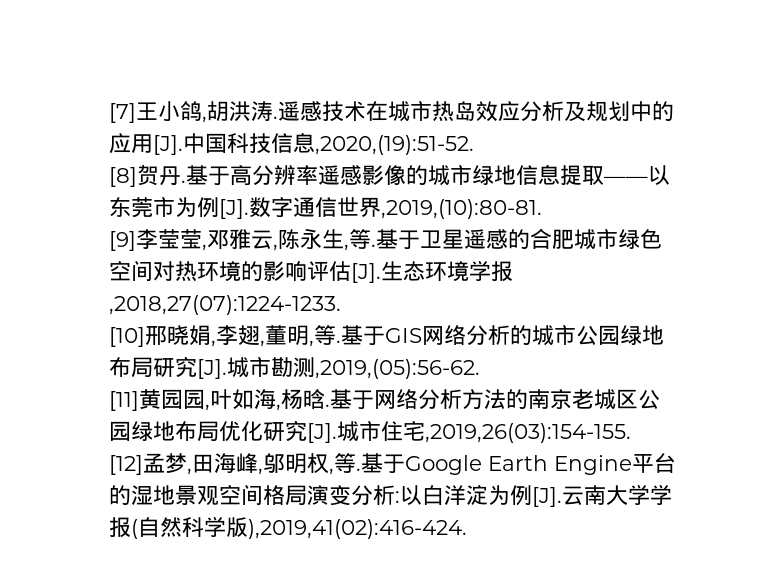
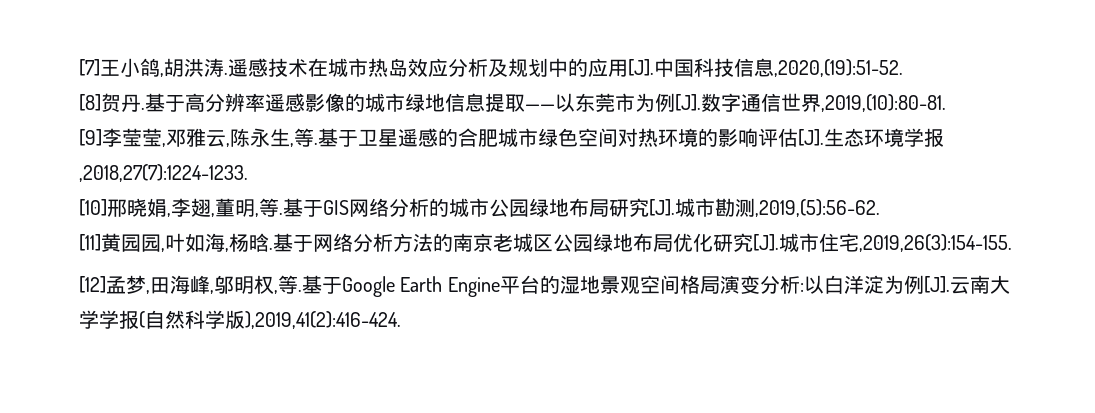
- 基于卫星遥感的合肥城市绿色空间对热环境的影响评估[J].生态环境学报,2018,27(07):1224-1233.
+ 基于卫星遥感的合肥城市绿色空间对热环境的影响评估[J].生态环境学报,2018,27(7):1224-1233.
- 基于GIS网络分析的城市公园绿地布局研究[J].城市勘测,2019,(05):56-62.
+ 基于GIS网络分析的城市公园绿地布局研究[J].城市勘测,2019,(5):56-62.
- 基于网络分析方法的南京老城区公园绿地布局优化研究[J].城市住宅,2019,26(03):154-155.
+ 基于网络分析方法的南京老城区公园绿地布局优化研究[J].城市住宅,2019,26(3):154-155.
- 基于Google Earth Engine平台的湿地景观空间格局演变分析:以白洋淀为例[J].云南大学学报(自然科学版),2019,41(02):416-424.
+ 基于Google Earth Engine平台的湿地景观空间格局演变分析:以白洋淀为例[J].云南大学学报(自然科学版),2019,41(2):416-424.

